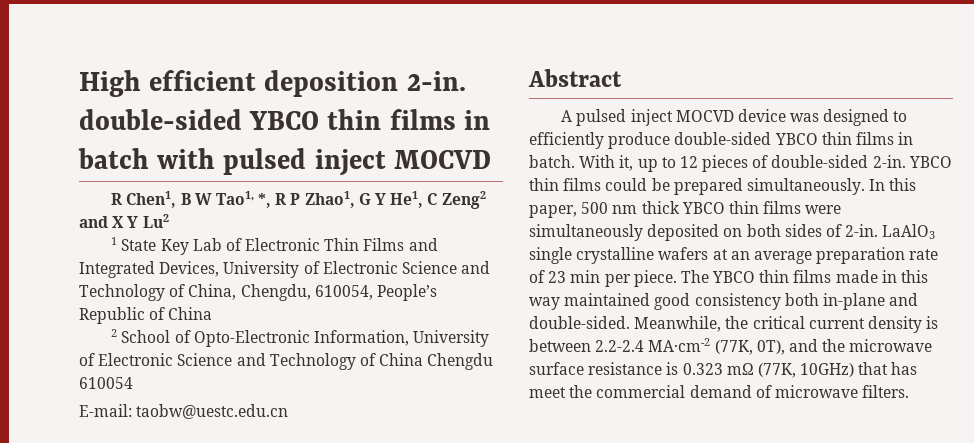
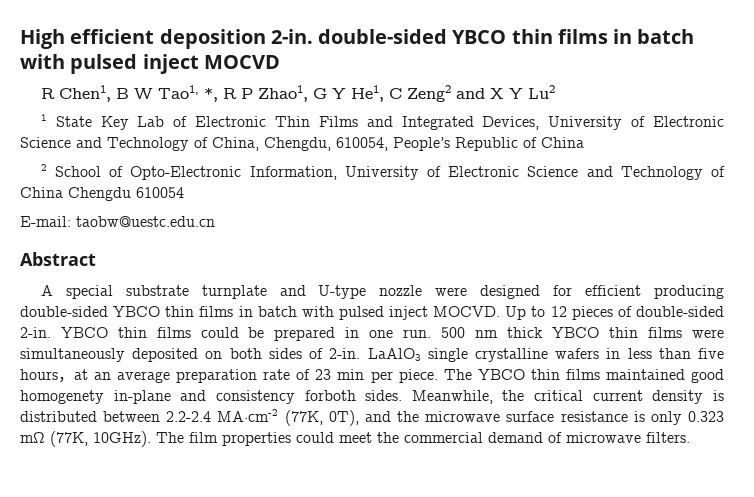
- A pulsed inject MOCVD device was designed to efficiently produce double-sided YBCO thin films in batch. With it, up to 12 pieces of double-sided 2-in.
+ A special substrate turnplate and U-type nozzle were designed for efficient producing double-sided YBCO thin films in batch with pulsed inject MOCVD. Up to 12 pieces of double-sided 2-in.
- YBCO thin films could be prepared simultaneously. In this paper, 500 nm thick YBCO thin films were simultaneously deposited on both sides of 2-in.
+ YBCO thin films could be prepared in one run. 500 nm thick YBCO thin films were simultaneously deposited on both sides of 2-in.
- LaAlO3 single crystalline wafers at an average preparation rate of 23 min per piece.
+ LaAlO3 single crystalline wafers in less than five hours，at an average preparation rate of 23 min per piece.
- The YBCO thin films made in this way maintained good consistency both in-plane and double-sided.
+ The YBCO thin films maintained good homogenety in-plane and consistency forboth sides.
- Meanwhile, the critical current density is between 2.2-2.4 MA·cm-2 (77K, 0T), and the microwave surface resistance is 0.323 mΩ (77K, 10GHz) that has meet the commercial demand of microwave filters.
+ Meanwhile, the critical current density is distributed between 2.2-2.4 MA·cm-2 (77K, 0T), and the microwave surface resistance is only 0.323 mΩ (77K, 10GHz). The film properties could meet the commercial demand of microwave filters.

